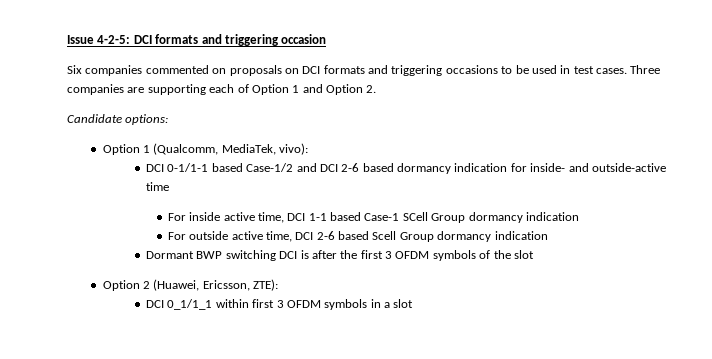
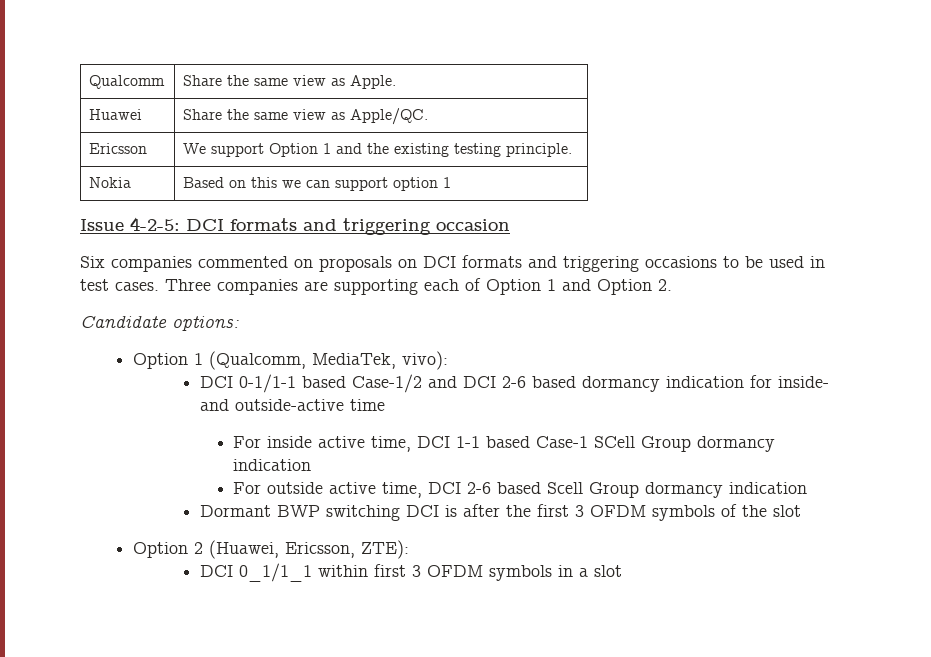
+ Qualcomm | Share the same view as Apple.
+ Huawei | Share the same view as Apple/QC.
+ Ericsson | We support Option 1 and the existing testing principle.
+ Nokia | Based on this we can support option 1

